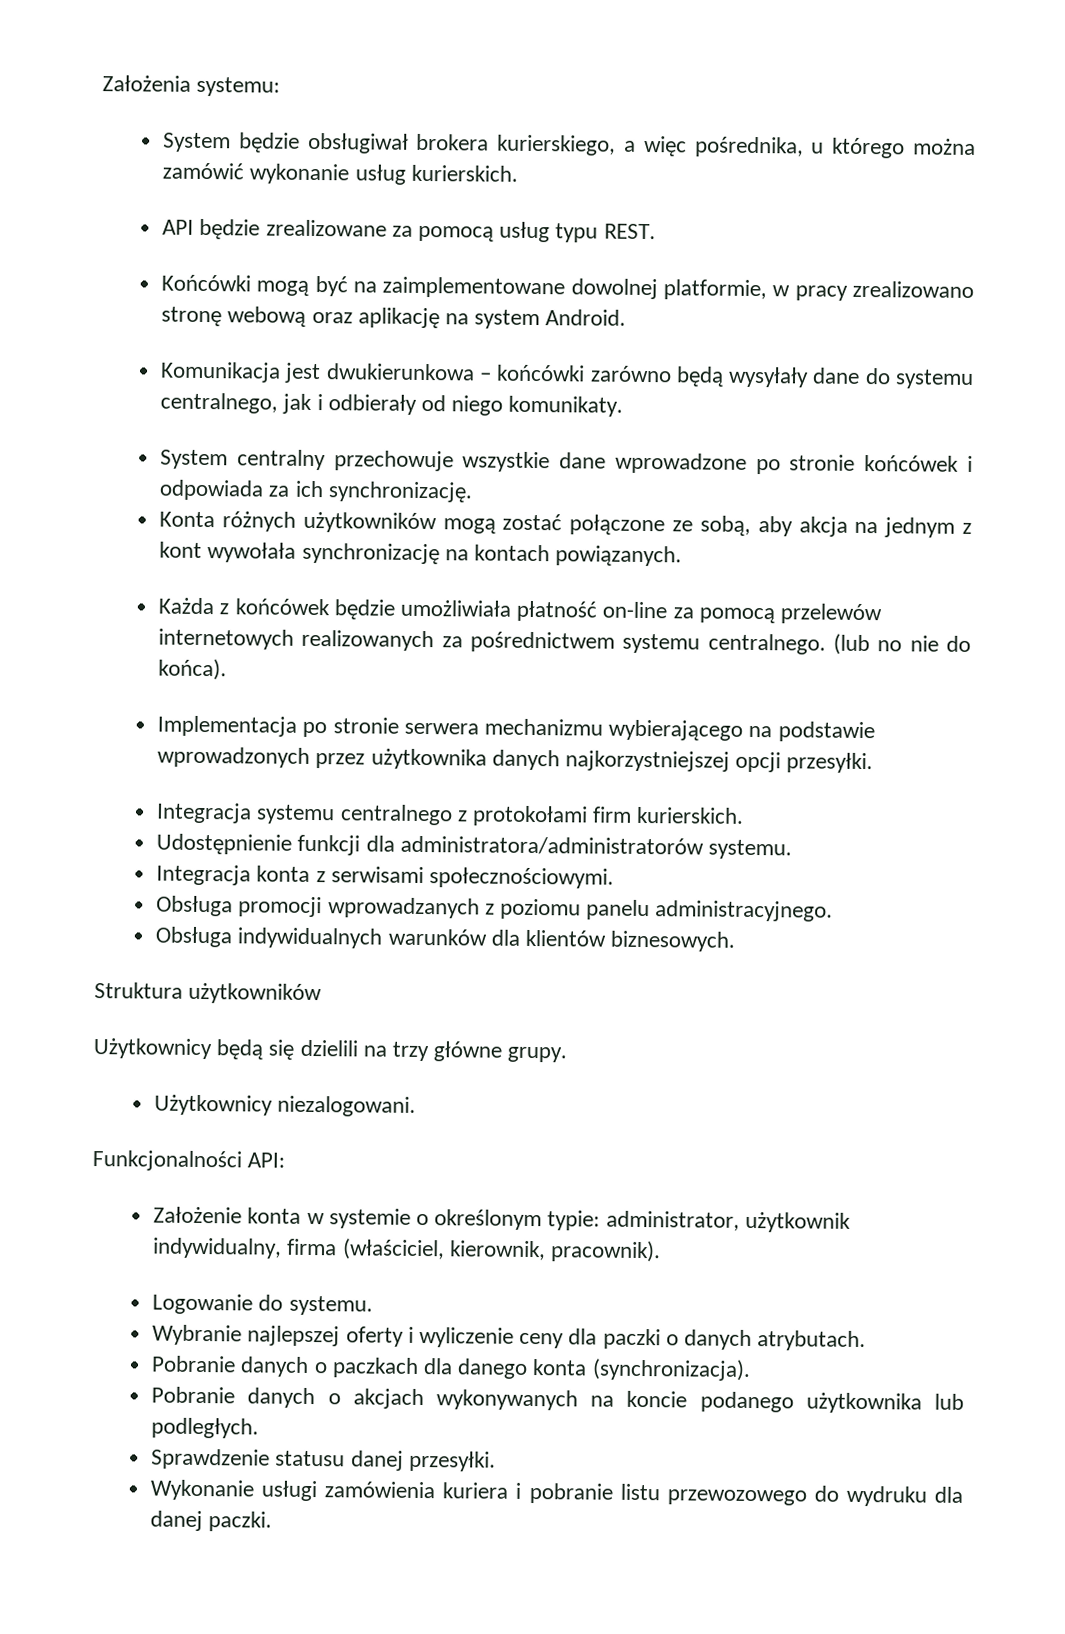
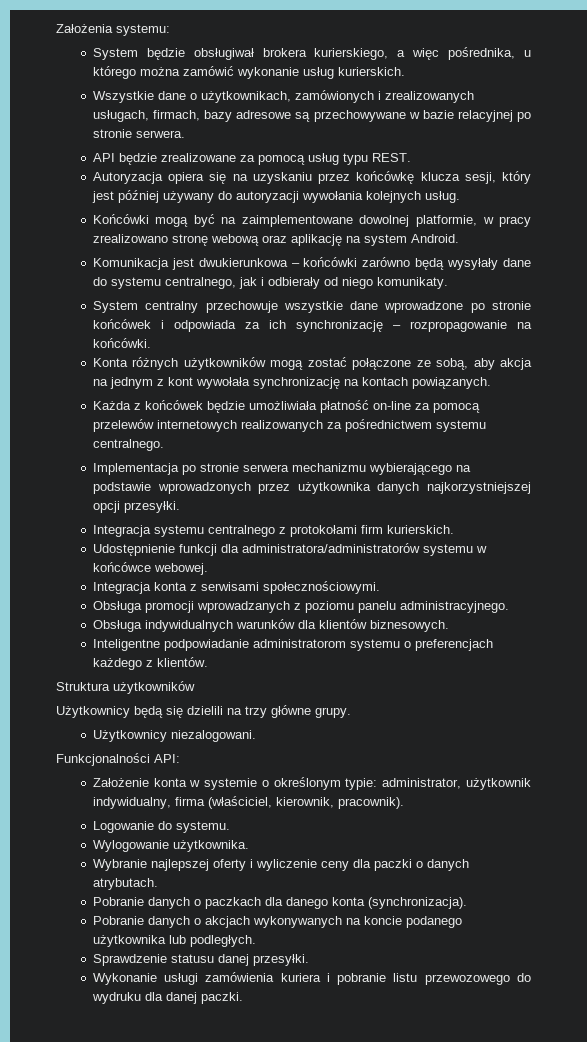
+ Wszystkie dane o użytkownikach, zamówionych i zrealizowanych usługach, firmach, bazy adresowe są przechowywane w bazie relacyjnej po stronie serwera.
+ Autoryzacja opiera się na uzyskaniu przez końcówkę klucza sesji, który jest później używany do autoryzacji wywołania kolejnych usług.
- System centralny przechowuje wszystkie dane wprowadzone po stronie końcówek i odpowiada za ich synchronizację.
+ System centralny przechowuje wszystkie dane wprowadzone po stronie końcówek i odpowiada za ich synchronizację – rozpropagowanie na końcówki.
- (lub no nie do końca).
- Udostępnienie funkcji dla administratora/administratorów systemu.
+ Udostępnienie funkcji dla administratora/administratorów systemu w końcówce webowej.
+ Inteligentne podpowiadanie administratorom systemu o preferencjach każdego z klientów.
+ Wylogowanie użytkownika.

